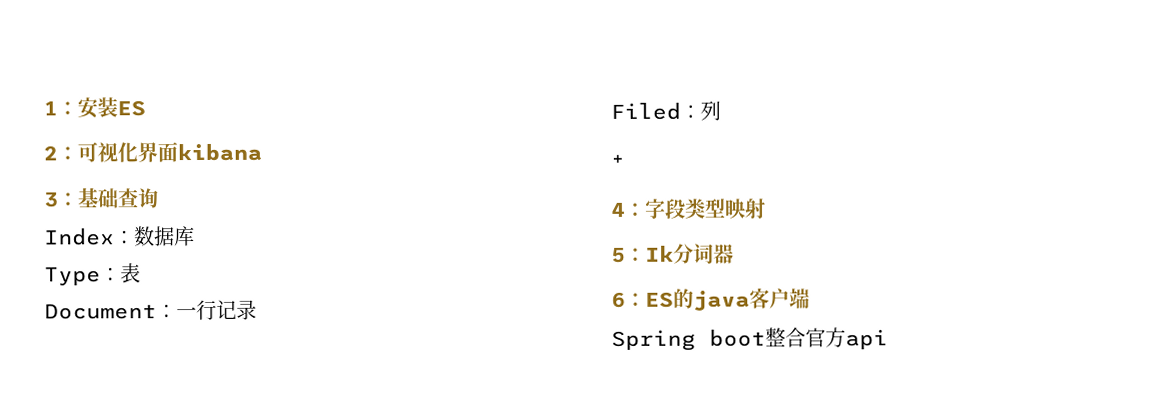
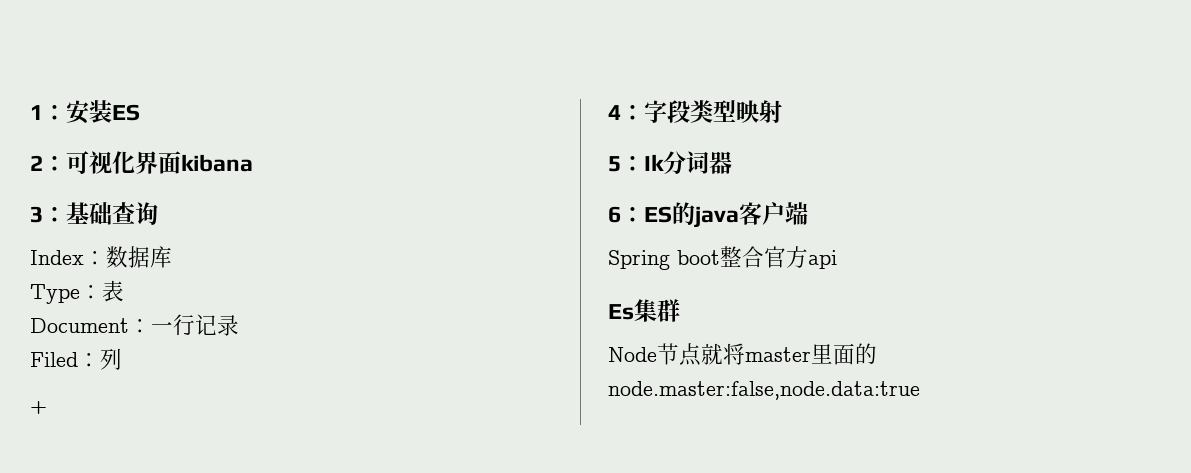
+ Es集群
+ Node节点就将master里面的node.master:false,node.data:true

